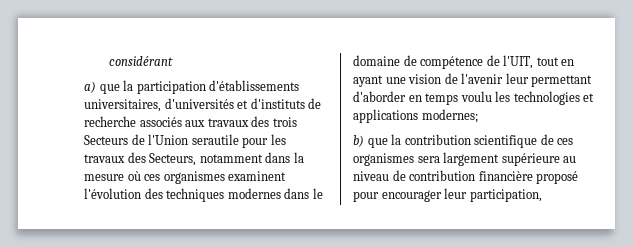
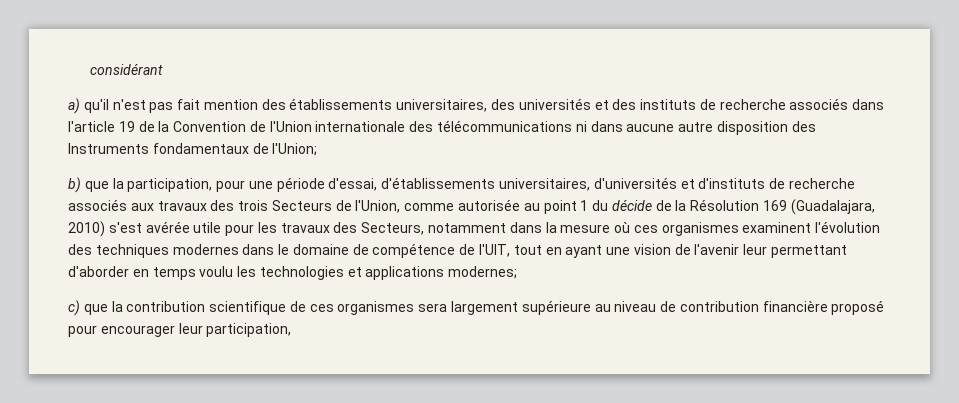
- a) que la participation d'établissements universitaires, d'universités et d'instituts de recherche associés aux travaux des trois Secteurs de l'Union serautile pour les travaux des Secteurs, notamment dans la mesure où ces organismes examinent l'évolution des techniques modernes dans le domaine de compétence de l'UIT, tout en ayant une vision de l'avenir leur permettant d'aborder en temps voulu les technologies et applications modernes;
+ a) qu'il n'est pas fait mention des établissements universitaires, des universités et des instituts de recherche associés dans l'article 19 de la Convention de l'Union internationale des télécommunications ni dans aucune autre disposition des Instruments fondamentaux de l'Union;
+ b) que la participation, pour une période d'essai, d'établissements universitaires, d'universités et d'instituts de recherche associés aux travaux des trois Secteurs de l'Union, comme autorisée au point 1 du décide de la Résolution 169 (Guadalajara, 2010) s'est avérée utile pour les travaux des Secteurs, notamment dans la mesure où ces organismes examinent l'évolution des techniques modernes dans le domaine de compétence de l'UIT, tout en ayant une vision de l'avenir leur permettant d'aborder en temps voulu les technologies et applications modernes;
- b) que la contribution scientifique de ces organismes sera largement supérieure au niveau de contribution financière proposé pour encourager leur participation,
+ c) que la contribution scientifique de ces organismes sera largement supérieure au niveau de contribution financière proposé pour encourager leur participation,

